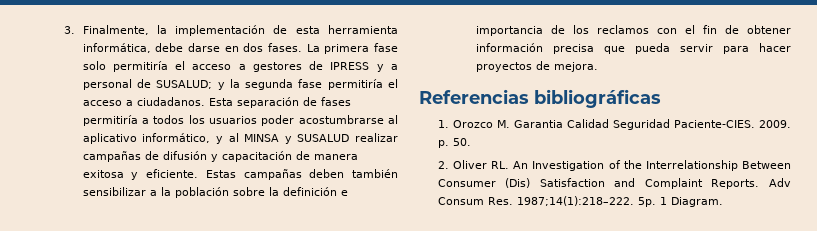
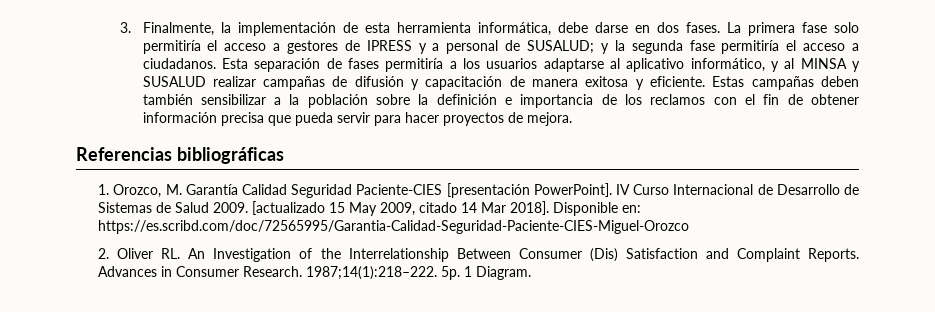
- Esta separación de fases permitiría a todos los usuarios poder acostumbrarse al aplicativo informático, y al MINSA y SUSALUD realizar campañas de difusión y capacitación de manera exitosa y eficiente.
+ Esta separación de fases permitiría a los usuarios adaptarse al aplicativo informático, y al MINSA y SUSALUD realizar campañas de difusión y capacitación de manera exitosa y eficiente.
- 1. Orozco M. Garantia Calidad Seguridad Paciente-CIES. 2009. p. 50.
+ 1. Orozco, M. Garantía Calidad Seguridad Paciente-CIES [presentación PowerPoint]. IV Curso Internacional de Desarrollo de Sistemas de Salud 2009. [actualizado 15 May 2009, citado 14 Mar 2018]. Disponible en: https://es.scribd.com/doc/72565995/Garantia-Calidad-Seguridad-Paciente-CIES-Miguel-Orozco
- Adv Consum Res. 1987;14(1):218–222.
+ Advances in Consumer Research. 1987;14(1):218–222.

